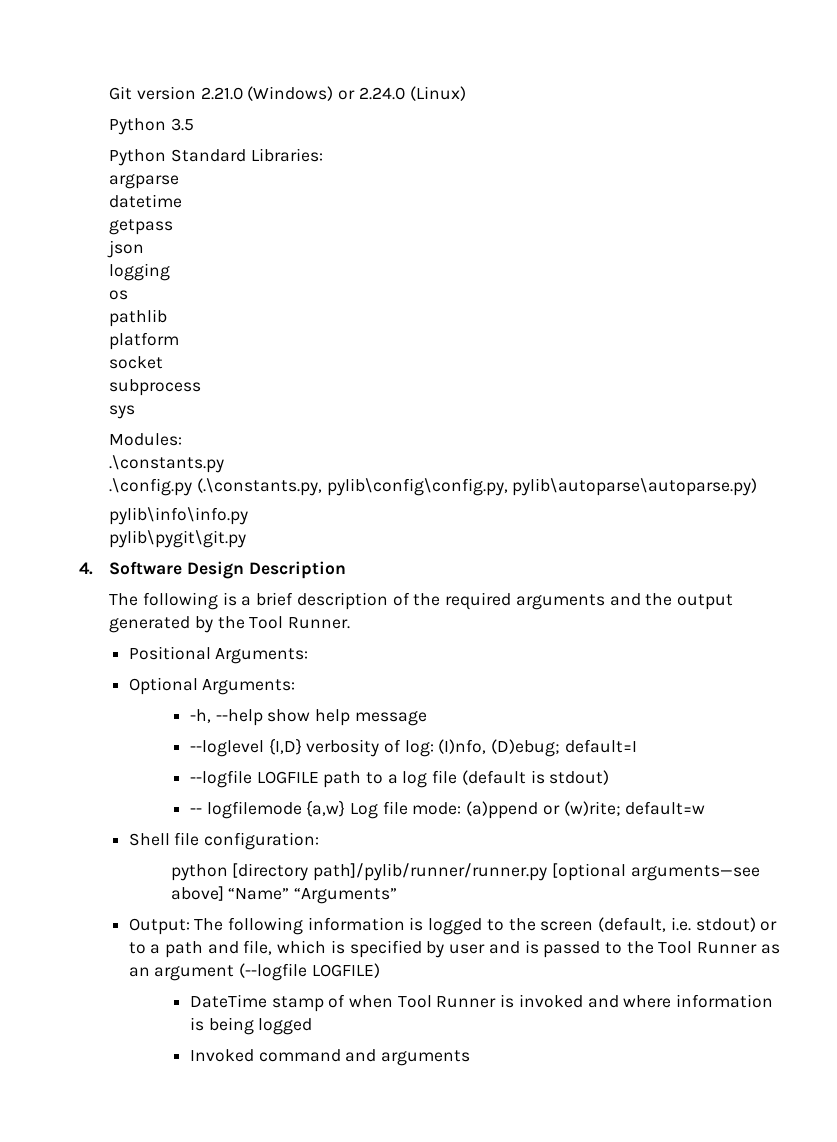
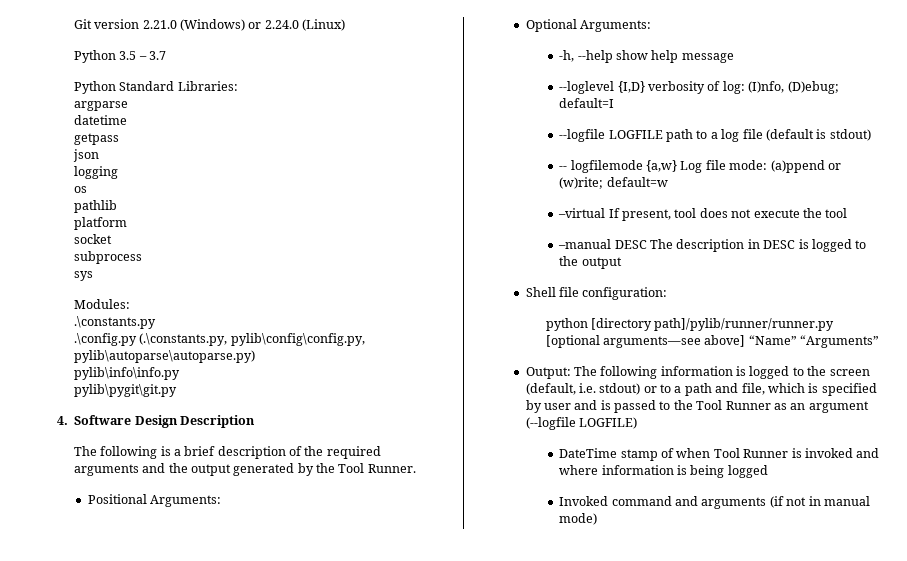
- Python 3.5
+ Python 3.5 – 3.7
+ –virtual If present, tool does not execute the tool
+ –manual DESC The description in DESC is logged to the output
- Invoked command and arguments
+ Invoked command and arguments (if not in manual mode)

